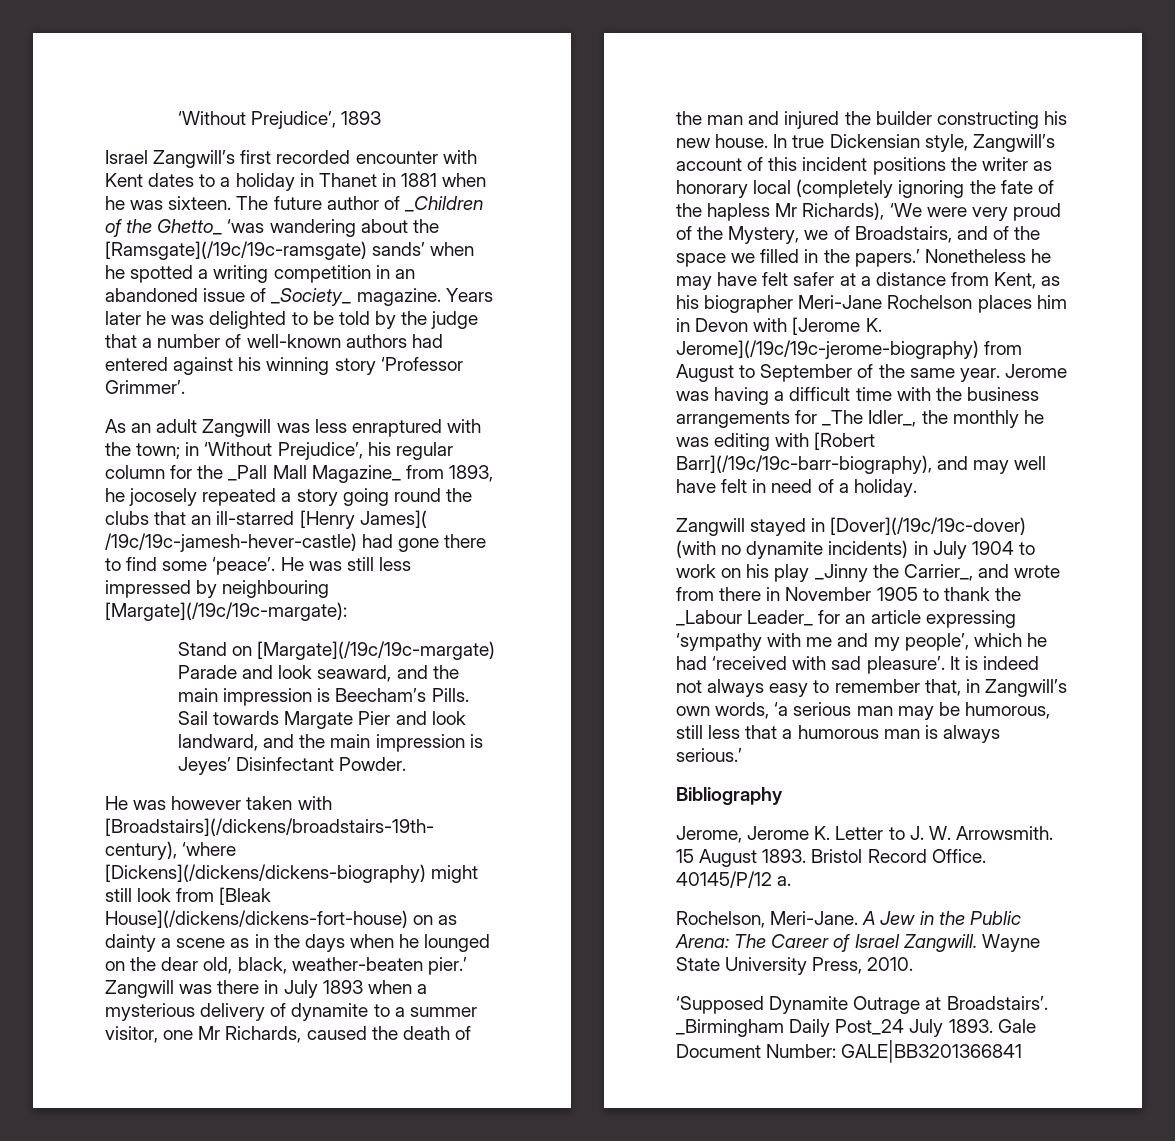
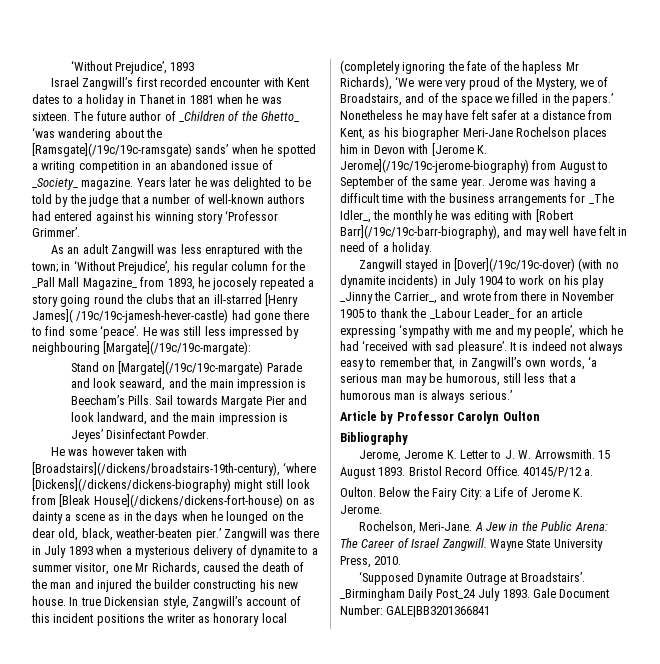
+ Article by Professor Carolyn Oulton
+ Oulton. Below the Fairy City: a Life of Jerome K. Jerome.

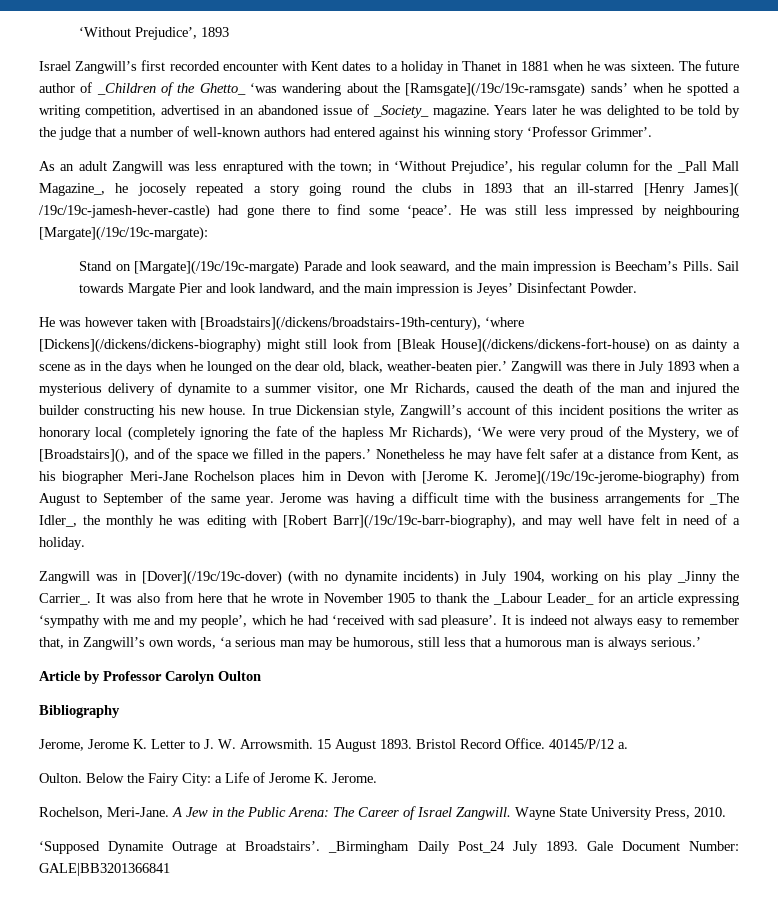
- The future author of _Children of the Ghetto_ ‘was wandering about the [Ramsgate](/19c/19c-ramsgate) sands’ when he spotted a writing competition in an abandoned issue of _Society_ magazine.
+ The future author of _Children of the Ghetto_ ‘was wandering about the [Ramsgate](/19c/19c-ramsgate) sands’ when he spotted a writing competition, advertised in an abandoned issue of _Society_ magazine.
- As an adult Zangwill was less enraptured with the town; in ‘Without Prejudice’, his regular column for the _Pall Mall Magazine_ from 1893, he jocosely repeated a story going round the clubs that an ill-starred [Henry James]( /19c/19c-jamesh-hever-castle) had gone there to find some ‘peace’.
+ As an adult Zangwill was less enraptured with the town; in ‘Without Prejudice’, his regular column for the _Pall Mall Magazine_, he jocosely repeated a story going round the clubs in 1893 that an ill-starred [Henry James]( /19c/19c-jamesh-hever-castle) had gone there to find some ‘peace’.
- In true Dickensian style, Zangwill’s account of this incident positions the writer as honorary local (completely ignoring the fate of the hapless Mr Richards), ‘We were very proud of the Mystery, we of Broadstairs, and of the space we filled in the papers.’
+ In true Dickensian style, Zangwill’s account of this incident positions the writer as honorary local (completely ignoring the fate of the hapless Mr Richards), ‘We were very proud of the Mystery, we of [Broadstairs](), and of the space we filled in the papers.’
- Zangwill stayed in [Dover](/19c/19c-dover) (with no dynamite incidents) in July 1904 to work on his play _Jinny the Carrier_, and wrote from there in November 1905 to thank the _Labour Leader_ for an article expressing ‘sympathy with me and my people’, which he had ‘received with sad pleasure’.
+ Zangwill was in [Dover](/19c/19c-dover) (with no dynamite incidents) in July 1904, working on his play _Jinny the Carrier_. It was also from here that he wrote in November 1905 to thank the _Labour Leader_ for an article expressing ‘sympathy with me and my people’, which he had ‘received with sad pleasure’.

